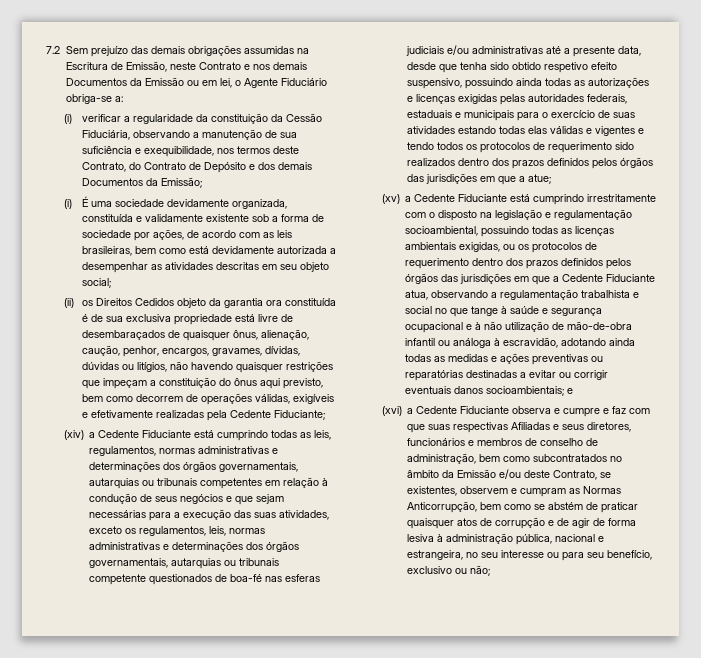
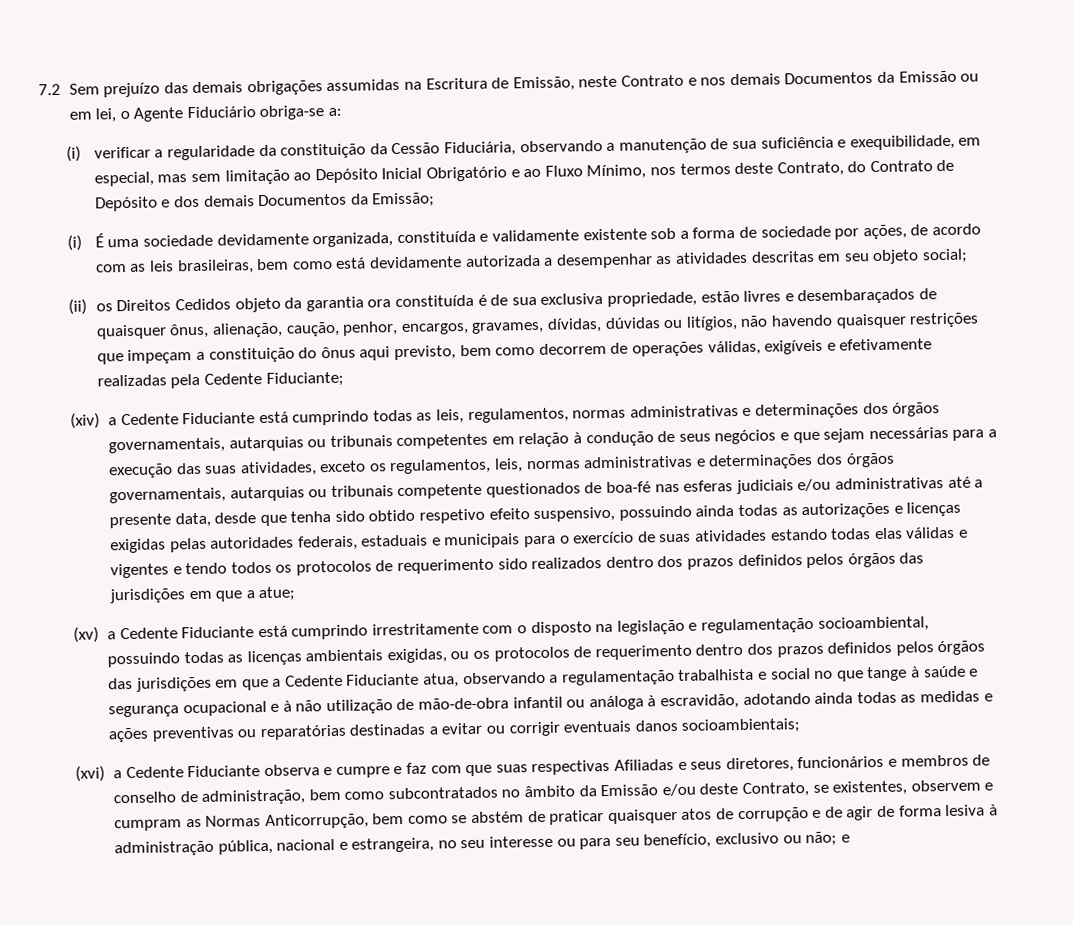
- (i) verificar a regularidade da constituição da Cessão Fiduciária, observando a manutenção de sua suficiência e exequibilidade, nos termos deste Contrato, do Contrato de Depósito e dos demais Documentos da Emissão;
+ (i) verificar a regularidade da constituição da Cessão Fiduciária, observando a manutenção de sua suficiência e exequibilidade, em especial, mas sem limitação ao Depósito Inicial Obrigatório e ao Fluxo Mínimo, nos termos deste Contrato, do Contrato de Depósito e dos demais Documentos da Emissão;
- (ii) os Direitos Cedidos objeto da garantia ora constituída é de sua exclusiva propriedade está livre de desembaraçados de quaisquer ônus, alienação, caução, penhor, encargos, gravames, dívidas, dúvidas ou litígios, não havendo quaisquer restrições que impeçam a constituição do ônus aqui previsto, bem como decorrem de operações válidas, exigíveis e efetivamente realizadas pela Cedente Fiduciante;
+ (ii) os Direitos Cedidos objeto da garantia ora constituída é de sua exclusiva propriedade, estão livres e desembaraçados de quaisquer ônus, alienação, caução, penhor, encargos, gravames, dívidas, dúvidas ou litígios, não havendo quaisquer restrições que impeçam a constituição do ônus aqui previsto, bem como decorrem de operações válidas, exigíveis e efetivamente realizadas pela Cedente Fiduciante;
- (xv) a Cedente Fiduciante está cumprindo irrestritamente com o disposto na legislação e regulamentação socioambiental, possuindo todas as licenças ambientais exigidas, ou os protocolos de requerimento dentro dos prazos definidos pelos órgãos das jurisdições em que a Cedente Fiduciante atua, observando a regulamentação trabalhista e social no que tange à saúde e segurança ocupacional e à não utilização de mão-de-obra infantil ou análoga à escravidão, adotando ainda todas as medidas e ações preventivas ou reparatórias destinadas a evitar ou corrigir eventuais danos socioambientais; e
+ (xv) a Cedente Fiduciante está cumprindo irrestritamente com o disposto na legislação e regulamentação socioambiental, possuindo todas as licenças ambientais exigidas, ou os protocolos de requerimento dentro dos prazos definidos pelos órgãos das jurisdições em que a Cedente Fiduciante atua, observando a regulamentação trabalhista e social no que tange à saúde e segurança ocupacional e à não utilização de mão-de-obra infantil ou análoga à escravidão, adotando ainda todas as medidas e ações preventivas ou reparatórias destinadas a evitar ou corrigir eventuais danos socioambientais;
- (xvi) a Cedente Fiduciante observa e cumpre e faz com que suas respectivas Afiliadas e seus diretores, funcionários e membros de conselho de administração, bem como subcontratados no âmbito da Emissão e/ou deste Contrato, se existentes, observem e cumpram as Normas Anticorrupção, bem como se abstém de praticar quaisquer atos de corrupção e de agir de forma lesiva à administração pública, nacional e estrangeira, no seu interesse ou para seu benefício, exclusivo ou não;
+ (xvi) a Cedente Fiduciante observa e cumpre e faz com que suas respectivas Afiliadas e seus diretores, funcionários e membros de conselho de administração, bem como subcontratados no âmbito da Emissão e/ou deste Contrato, se existentes, observem e cumpram as Normas Anticorrupção, bem como se abstém de praticar quaisquer atos de corrupção e de agir de forma lesiva à administração pública, nacional e estrangeira, no seu interesse ou para seu benefício, exclusivo ou não; e

